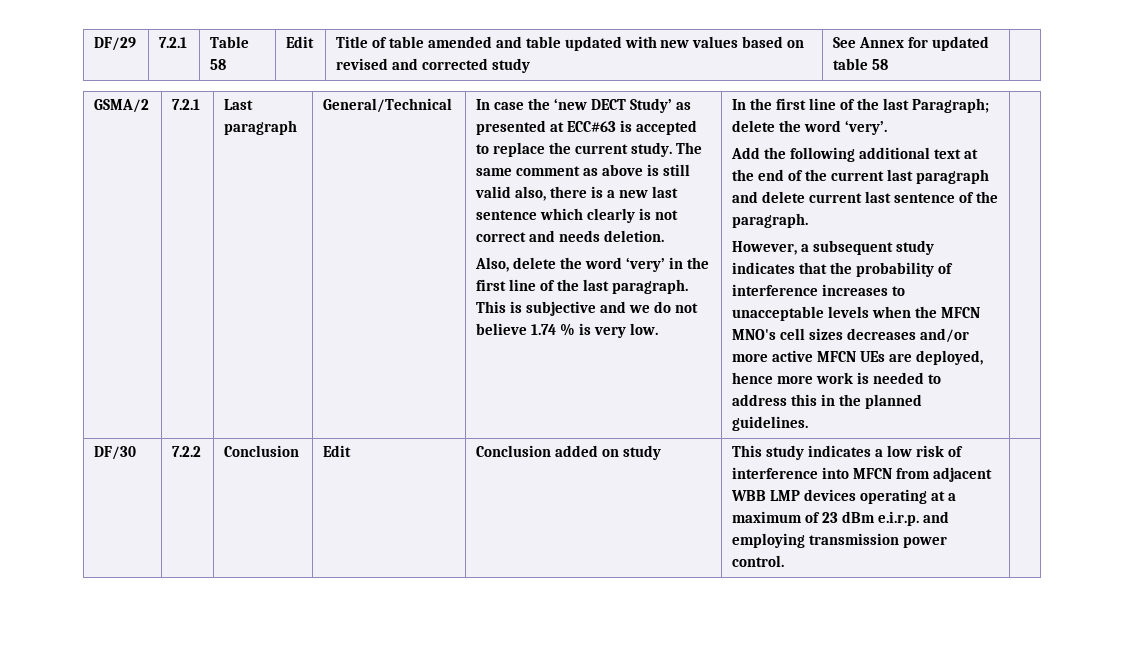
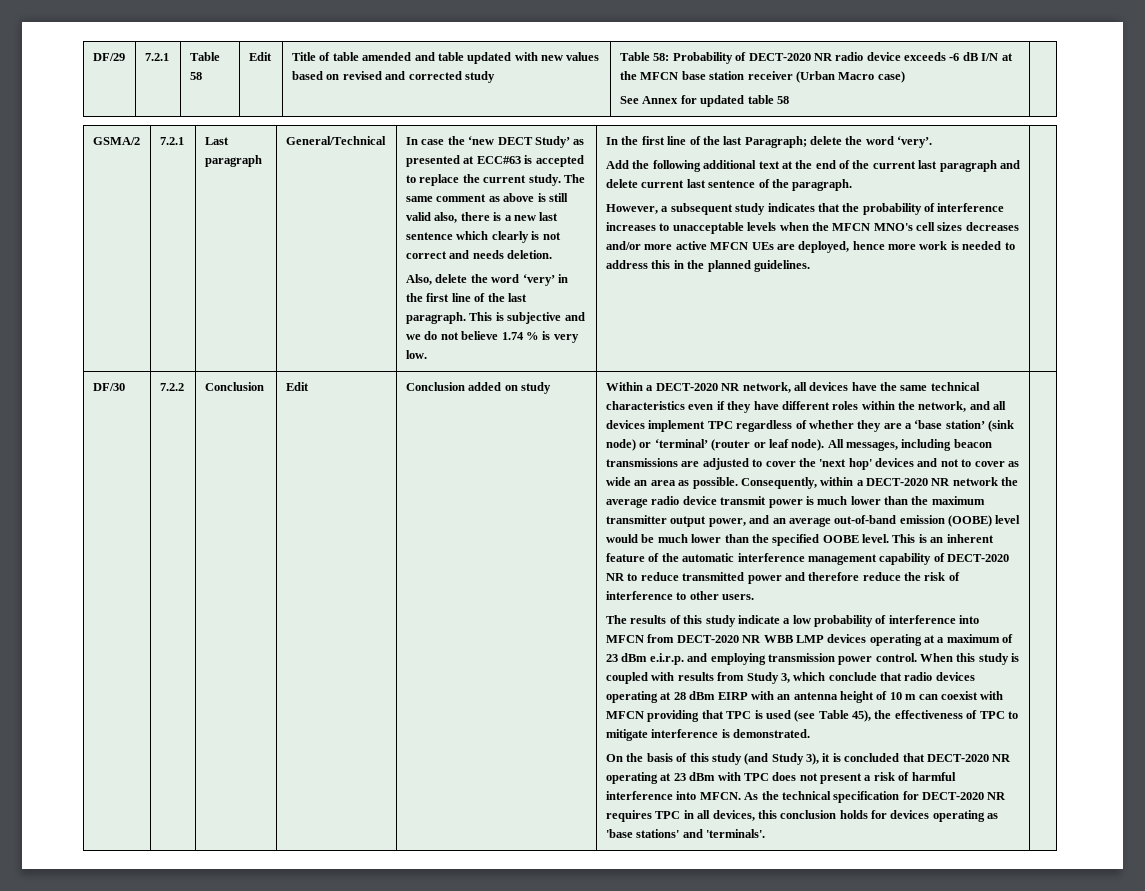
+ Table 58: Probability of DECT-2020 NR radio device exceeds -6 dB I/N at the MFCN base station receiver (Urban Macro case)
- This study indicates a low risk of interference into MFCN from adjacent WBB LMP devices operating at a maximum of 23 dBm e.i.r.p. and employing transmission power control.
+ Within a DECT-2020 NR network, all devices have the same technical characteristics even if they have different roles within the network, and all devices implement TPC regardless of whether they are a ‘base station’ (sink node) or ‘terminal’ (router or leaf node). All messages, including beacon transmissions are adjusted to cover the 'next hop' devices and not to cover as wide an area as possible. Consequently, within a DECT-2020 NR network the average radio device transmit power is much lower than the maximum transmitter output power, and an average out-of-band emission (OOBE) level would be much lower than the specified OOBE level. This is an inherent feature of the automatic interference management capability of DECT-2020 NR to reduce transmitted power and therefore reduce the risk of interference to other users.
+ The results of this study indicate a low probability of interference into MFCN from DECT-2020 NR WBB LMP devices operating at a maximum of 23 dBm e.i.r.p. and employing transmission power control. When this study is coupled with results from Study 3, which conclude that radio devices operating at 28 dBm EIRP with an antenna height of 10 m can coexist with MFCN providing that TPC is used (see Table 45), the effectiveness of TPC to mitigate interference is demonstrated.
+ On the basis of this study (and Study 3), it is concluded that DECT-2020 NR operating at 23 dBm with TPC does not present a risk of harmful interference into MFCN. As the technical specification for DECT-2020 NR requires TPC in all devices, this conclusion holds for devices operating as 'base stations' and 'terminals'.

